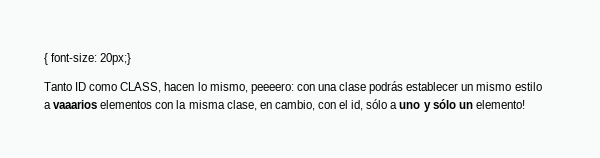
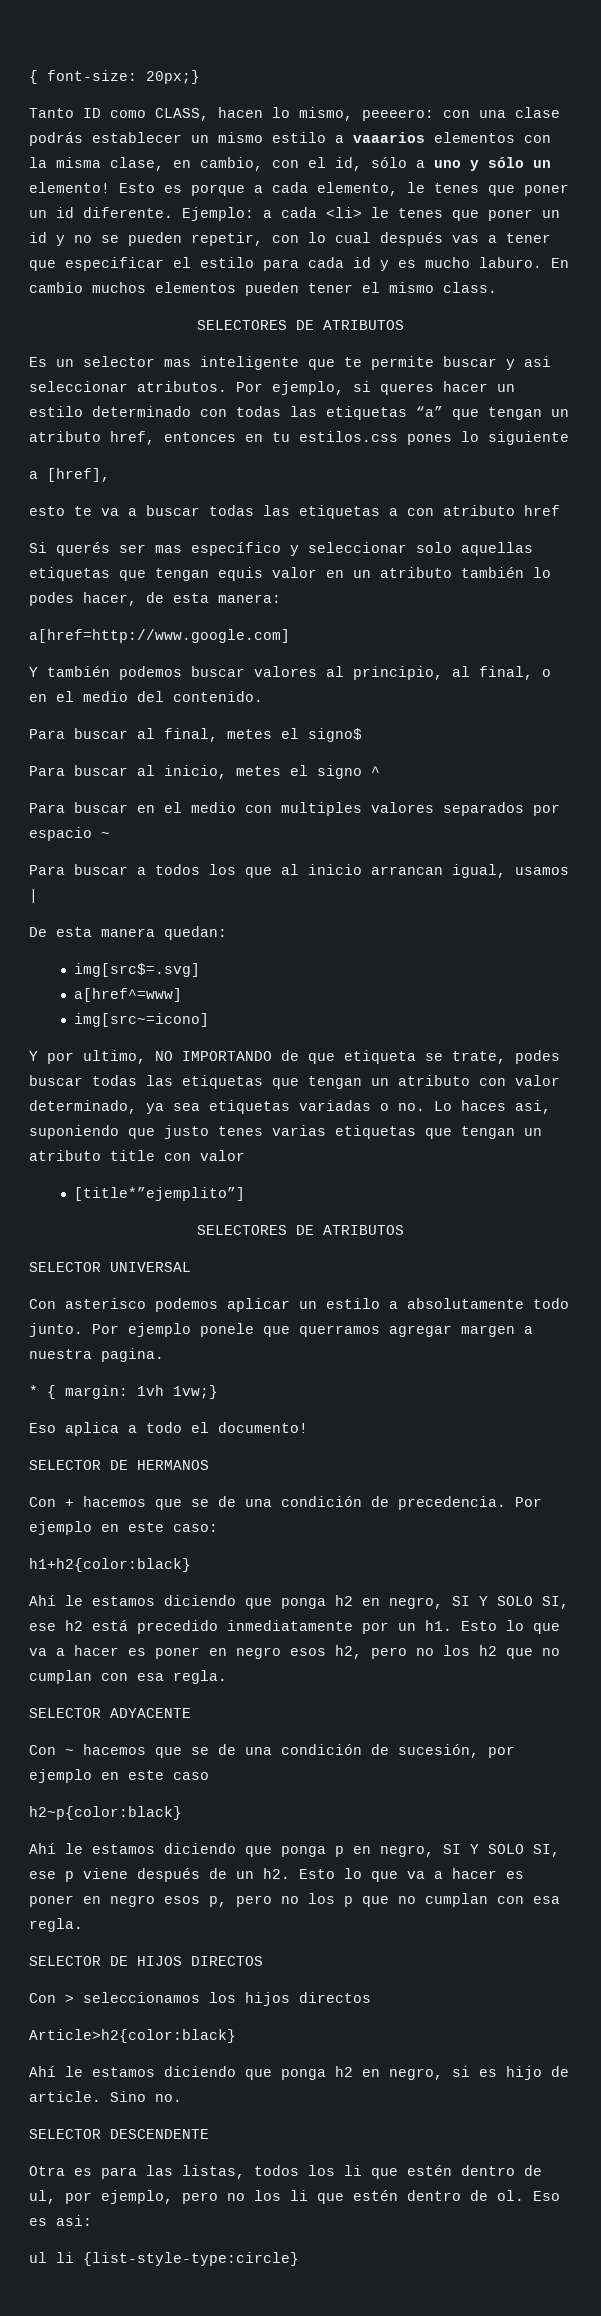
+ Esto es porque a cada elemento, le tenes que poner un id diferente. Ejemplo: a cada <li> le tenes que poner un id y no se pueden repetir, con lo cual después vas a tener que especificar el estilo para cada id y es mucho laburo. En cambio muchos elementos pueden tener el mismo class.
+ SELECTORES DE ATRIBUTOS
+ Es un selector mas inteligente que te permite buscar y asi seleccionar atributos. Por ejemplo, si queres hacer un estilo determinado con todas las etiquetas “a” que tengan un atributo href, entonces en tu estilos.css pones lo siguiente
+ a [href],
+ esto te va a buscar todas las etiquetas a con atributo href
+ Si querés ser mas específico y seleccionar solo aquellas etiquetas que tengan equis valor en un atributo también lo podes hacer, de esta manera:
+ a[href=http://www.google.com]
+ Y también podemos buscar valores al principio, al final, o en el medio del contenido.
+ Para buscar al final, metes el signo$
+ Para buscar al inicio, metes el signo ^
+ Para buscar en el medio con multiples valores separados por espacio ~
+ Para buscar a todos los que al inicio arrancan igual, usamos |
+ De esta manera quedan:
+ img[src$=.svg]
+ a[href^=www]
+ img[src~=icono]
+ Y por ultimo, NO IMPORTANDO de que etiqueta se trate, podes buscar todas las etiquetas que tengan un atributo con valor determinado, ya sea etiquetas variadas o no. Lo haces asi, suponiendo que justo tenes varias etiquetas que tengan un atributo title con valor
+ [title*”ejemplito”]
+ SELECTORES DE ATRIBUTOS
+ SELECTOR UNIVERSAL
+ Con asterisco podemos aplicar un estilo a absolutamente todo junto. Por ejemplo ponele que querramos agregar margen a nuestra pagina.
+ * { margin: 1vh 1vw;}
+ Eso aplica a todo el documento!
+ SELECTOR DE HERMANOS
+ Con + hacemos que se de una condición de precedencia. Por ejemplo en este caso:
+ h1+h2{color:black}
+ Ahí le estamos diciendo que ponga h2 en negro, SI Y SOLO SI, ese h2 está precedido inmediatamente por un h1. Esto lo que va a hacer es poner en negro esos h2, pero no los h2 que no cumplan con esa regla.
+ SELECTOR ADYACENTE
+ Con ~ hacemos que se de una condición de sucesión, por ejemplo en este caso
+ h2~p{color:black}
+ Ahí le estamos diciendo que ponga p en negro, SI Y SOLO SI, ese p viene después de un h2. Esto lo que va a hacer es poner en negro esos p, pero no los p que no cumplan con esa regla.
+ SELECTOR DE HIJOS DIRECTOS
+ Con > seleccionamos los hijos directos
+ Article>h2{color:black}
+ Ahí le estamos diciendo que ponga h2 en negro, si es hijo de article. Sino no.
+ SELECTOR DESCENDENTE
+ Otra es para las listas, todos los li que estén dentro de ul, por ejemplo, pero no los li que estén dentro de ol. Eso es asi:
+ ul li {list-style-type:circle}

